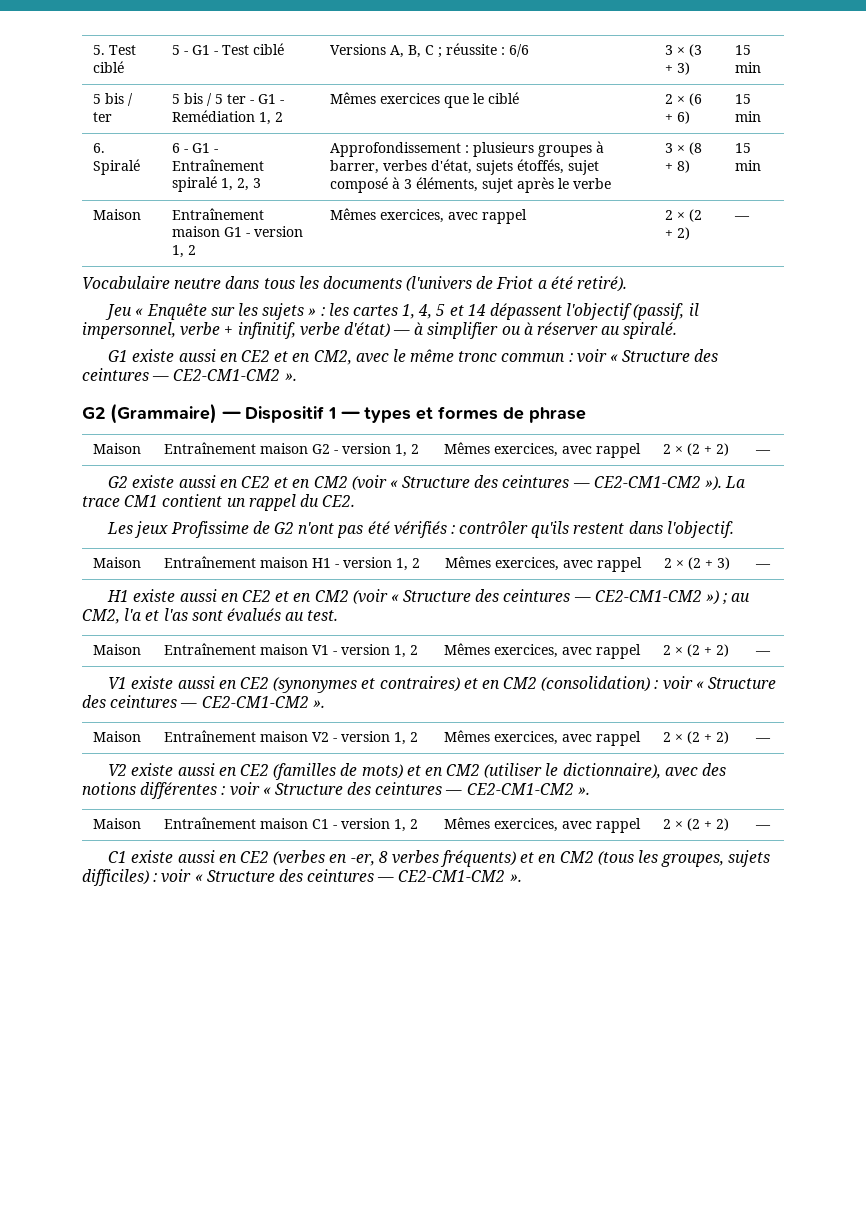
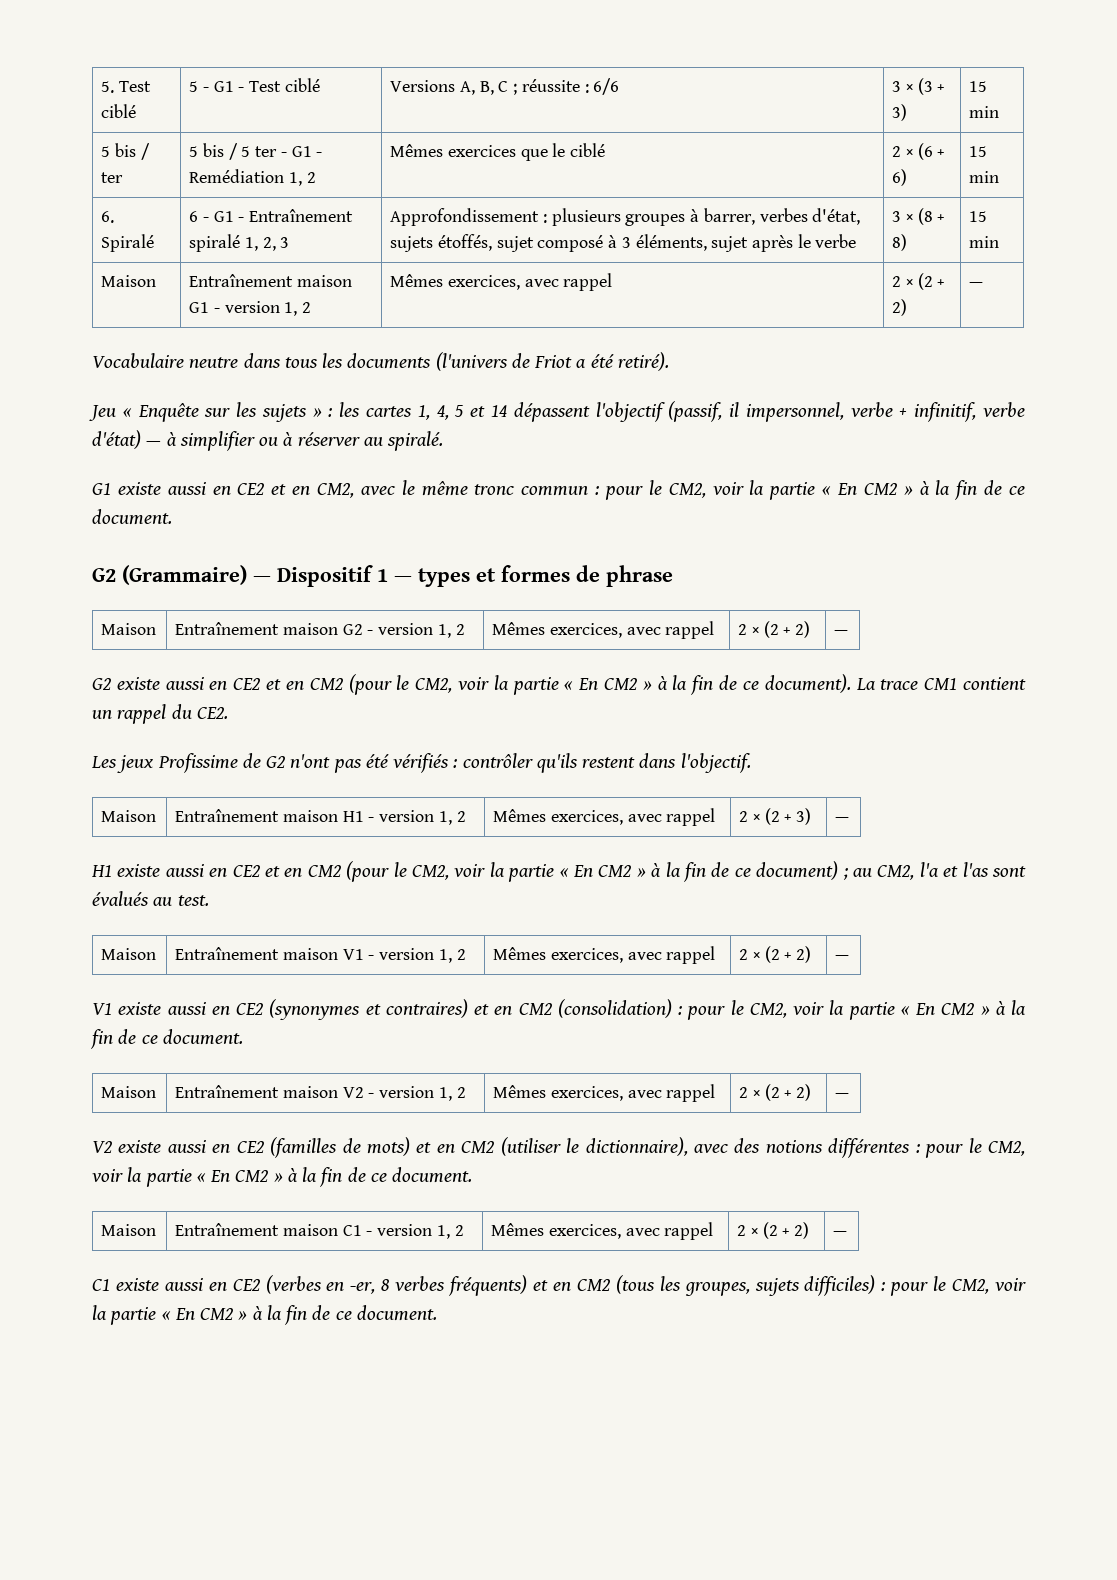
- G1 existe aussi en CE2 et en CM2, avec le même tronc commun : voir « Structure des ceintures — CE2-CM1-CM2 ».
+ G1 existe aussi en CE2 et en CM2, avec le même tronc commun : pour le CM2, voir la partie « En CM2 » à la fin de ce document.
- G2 existe aussi en CE2 et en CM2 (voir « Structure des ceintures — CE2-CM1-CM2 »).
+ G2 existe aussi en CE2 et en CM2 (pour le CM2, voir la partie « En CM2 » à la fin de ce document).
- H1 existe aussi en CE2 et en CM2 (voir « Structure des ceintures — CE2-CM1-CM2 ») ; au CM2, l'a et l'as sont évalués au test.
+ H1 existe aussi en CE2 et en CM2 (pour le CM2, voir la partie « En CM2 » à la fin de ce document) ; au CM2, l'a et l'as sont évalués au test.
- V1 existe aussi en CE2 (synonymes et contraires) et en CM2 (consolidation) : voir « Structure des ceintures — CE2-CM1-CM2 ».
+ V1 existe aussi en CE2 (synonymes et contraires) et en CM2 (consolidation) : pour le CM2, voir la partie « En CM2 » à la fin de ce document.
- V2 existe aussi en CE2 (familles de mots) et en CM2 (utiliser le dictionnaire), avec des notions différentes : voir « Structure des ceintures — CE2-CM1-CM2 ».
+ V2 existe aussi en CE2 (familles de mots) et en CM2 (utiliser le dictionnaire), avec des notions différentes : pour le CM2, voir la partie « En CM2 » à la fin de ce document.
- C1 existe aussi en CE2 (verbes en -er, 8 verbes fréquents) et en CM2 (tous les groupes, sujets difficiles) : voir « Structure des ceintures — CE2-CM1-CM2 ».
+ C1 existe aussi en CE2 (verbes en -er, 8 verbes fréquents) et en CM2 (tous les groupes, sujets difficiles) : pour le CM2, voir la partie « En CM2 » à la fin de ce document.

